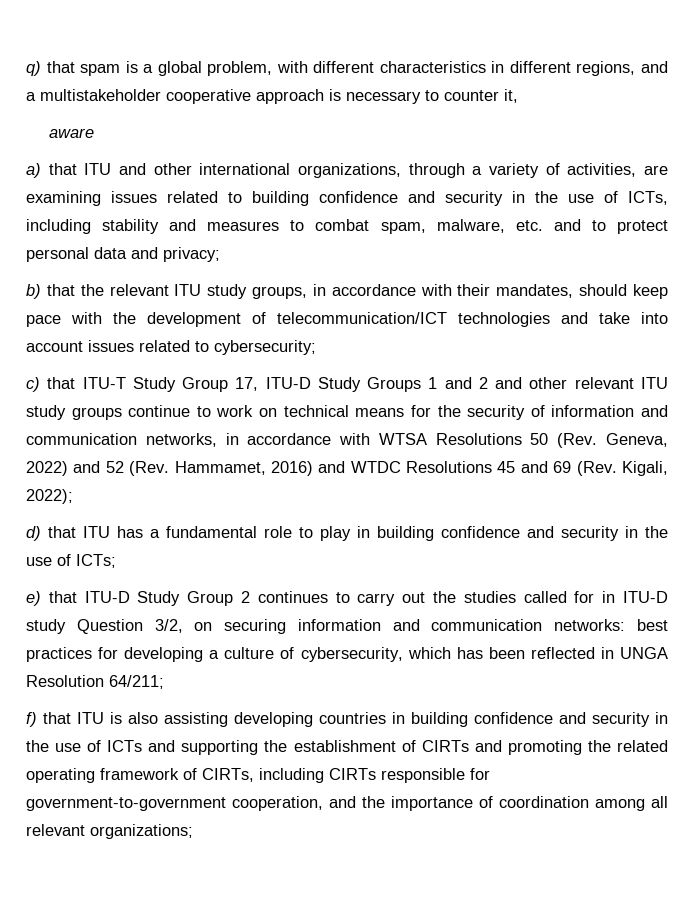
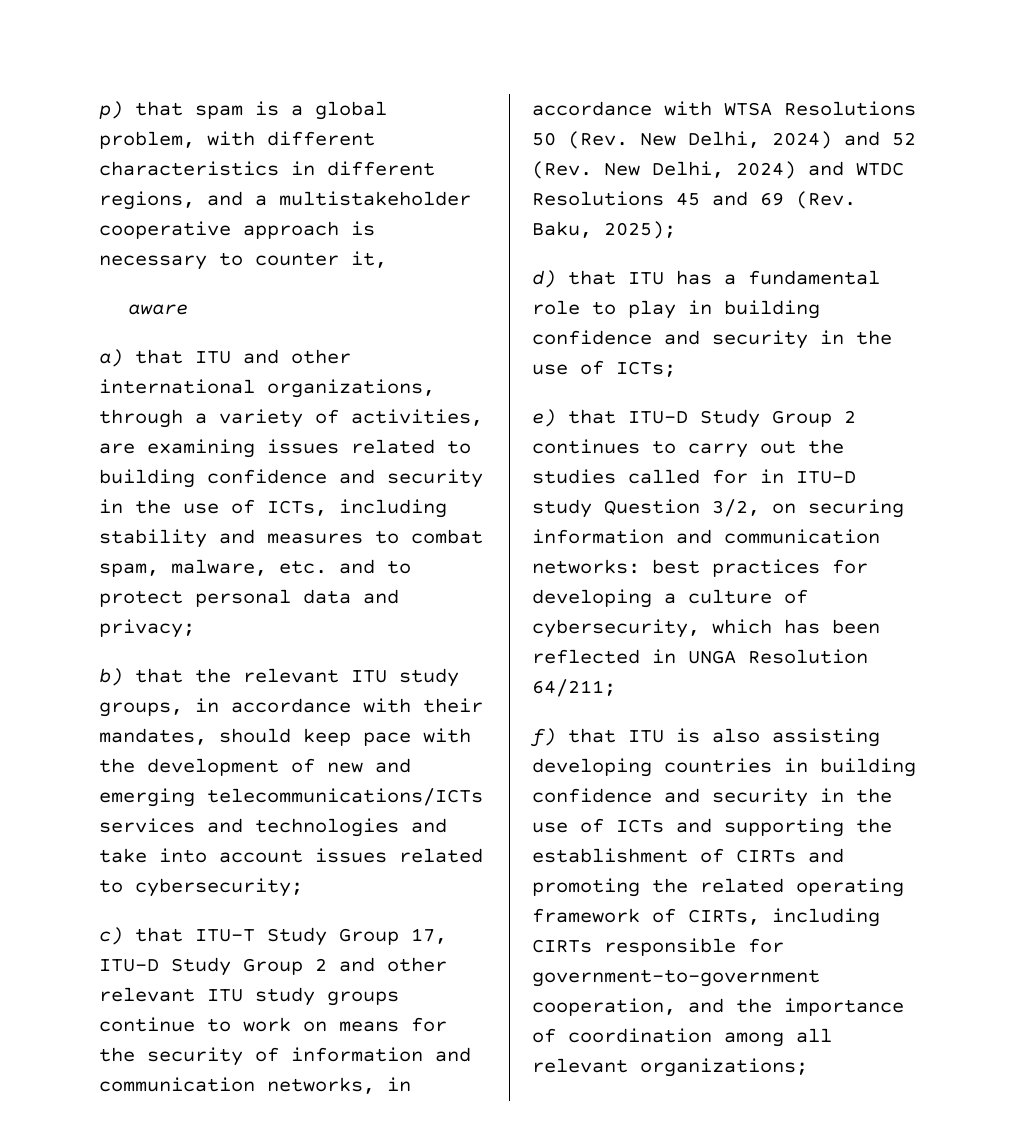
- q) that spam is a global problem, with different characteristics in different regions, and a multistakeholder cooperative approach is necessary to counter it,
+ p) that spam is a global problem, with different characteristics in different regions, and a multistakeholder cooperative approach is necessary to counter it,
- b) that the relevant ITU study groups, in accordance with their mandates, should keep pace with the development of telecommunication/ICT technologies and take into account issues related to cybersecurity;
+ b) that the relevant ITU study groups, in accordance with their mandates, should keep pace with the development of new and emerging telecommunications/ICTs services and technologies and take into account issues related to cybersecurity;
- c) that ITU-T Study Group 17, ITU-D Study Groups 1 and 2 and other relevant ITU study groups continue to work on technical means for the security of information and communication networks, in accordance with WTSA Resolutions 50 (Rev. Geneva, 2022) and 52 (Rev. Hammamet, 2016) and WTDC Resolutions 45 and 69 (Rev. Kigali, 2022);
+ c) that ITU-T Study Group 17, ITU-D Study Group 2 and other relevant ITU study groups continue to work on means for the security of information and communication networks, in accordance with WTSA Resolutions 50 (Rev. New Delhi, 2024) and 52 (Rev. New Delhi, 2024) and WTDC Resolutions 45 and 69 (Rev. Baku, 2025);

